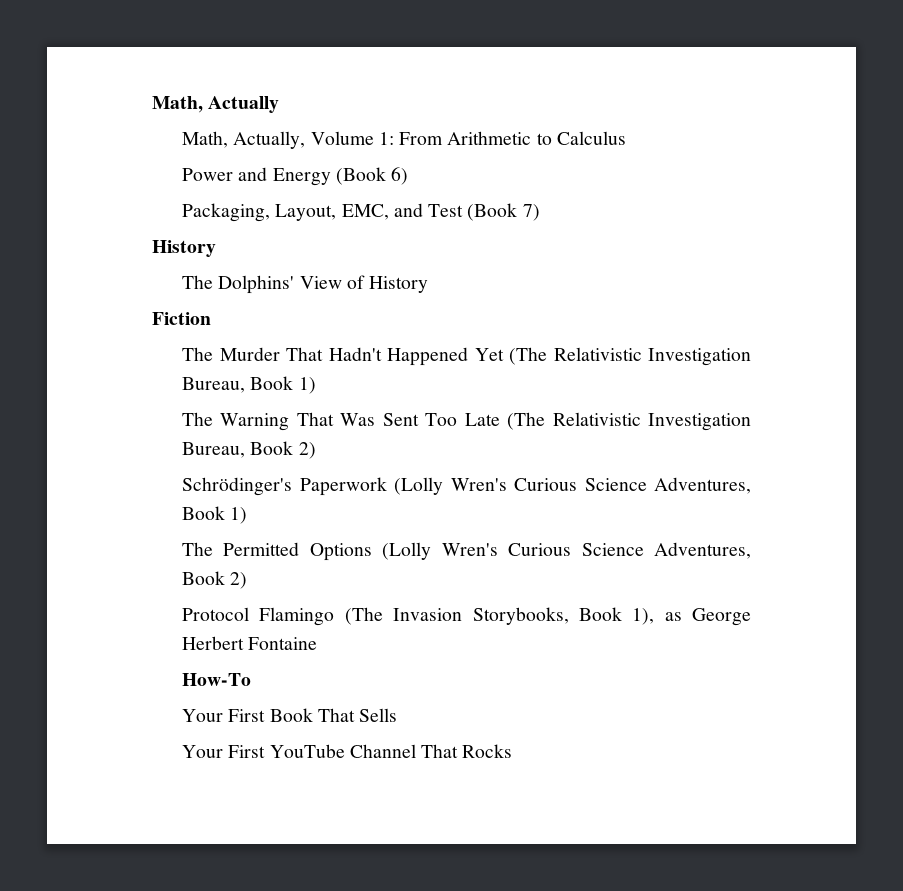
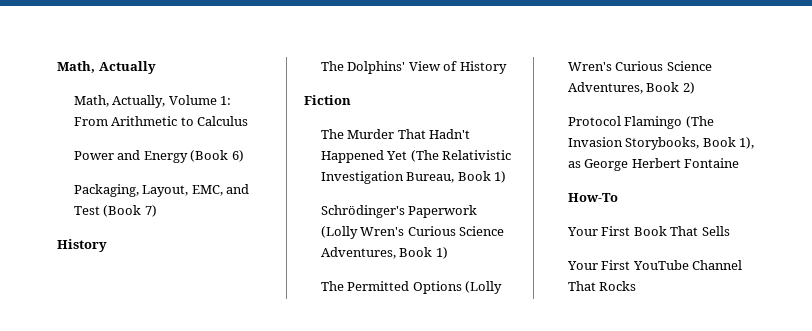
- The Warning That Was Sent Too Late (The Relativistic Investigation Bureau, Book 2)

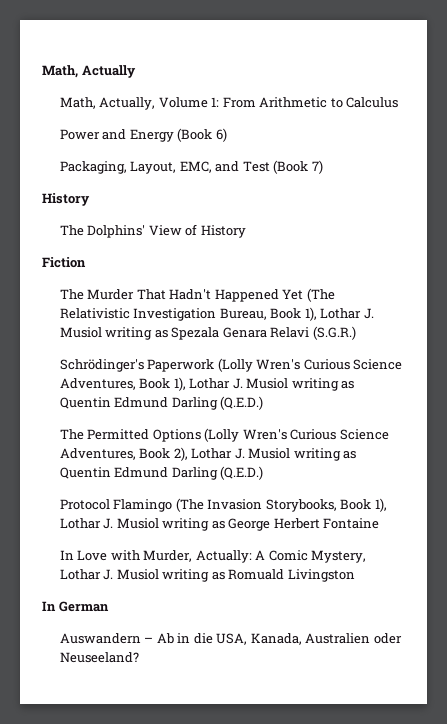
- The Murder That Hadn't Happened Yet (The Relativistic Investigation Bureau, Book 1)
+ The Murder That Hadn't Happened Yet (The Relativistic Investigation Bureau, Book 1), Lothar J. Musiol writing as Spezala Genara Relavi (S.G.R.)
- Schrödinger's Paperwork (Lolly Wren's Curious Science Adventures, Book 1)
+ Schrödinger's Paperwork (Lolly Wren's Curious Science Adventures, Book 1), Lothar J. Musiol writing as Quentin Edmund Darling (Q.E.D.)
- The Permitted Options (Lolly Wren's Curious Science Adventures, Book 2)
+ The Permitted Options (Lolly Wren's Curious Science Adventures, Book 2), Lothar J. Musiol writing as Quentin Edmund Darling (Q.E.D.)
- Protocol Flamingo (The Invasion Storybooks, Book 1), as George Herbert Fontaine
+ Protocol Flamingo (The Invasion Storybooks, Book 1), Lothar J. Musiol writing as George Herbert Fontaine
- How-To
- Your First Book That Sells
- Your First YouTube Channel That Rocks
+ In Love with Murder, Actually: A Comic Mystery, Lothar J. Musiol writing as Romuald Livingston
+ In German
+ Auswandern – Ab in die USA, Kanada, Australien oder Neuseeland?

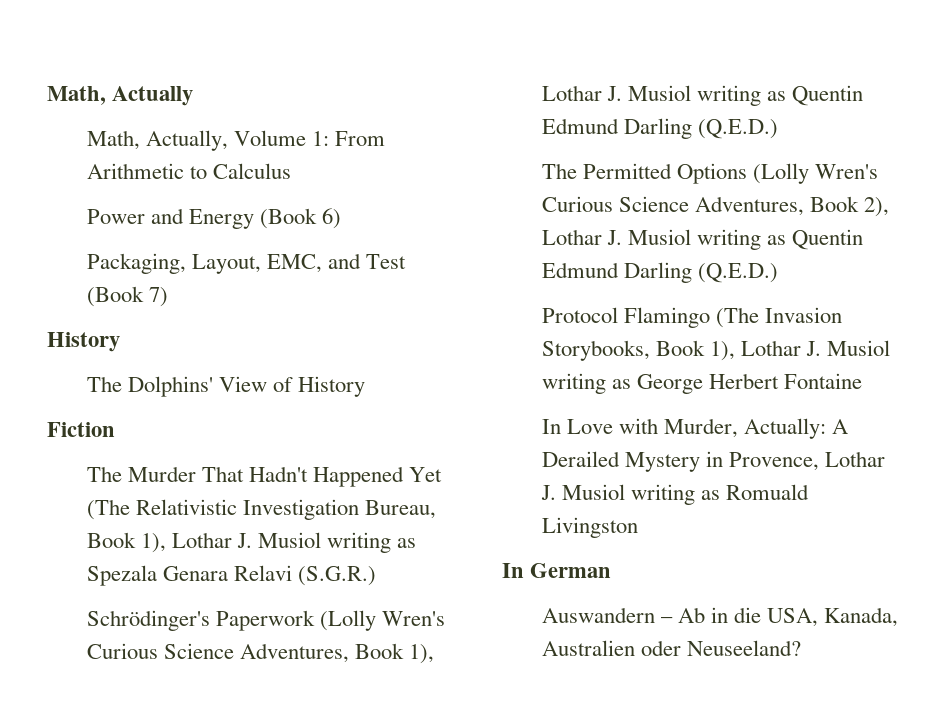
- In Love with Murder, Actually: A Comic Mystery, Lothar J. Musiol writing as Romuald Livingston
+ In Love with Murder, Actually: A Derailed Mystery in Provence, Lothar J. Musiol writing as Romuald Livingston

